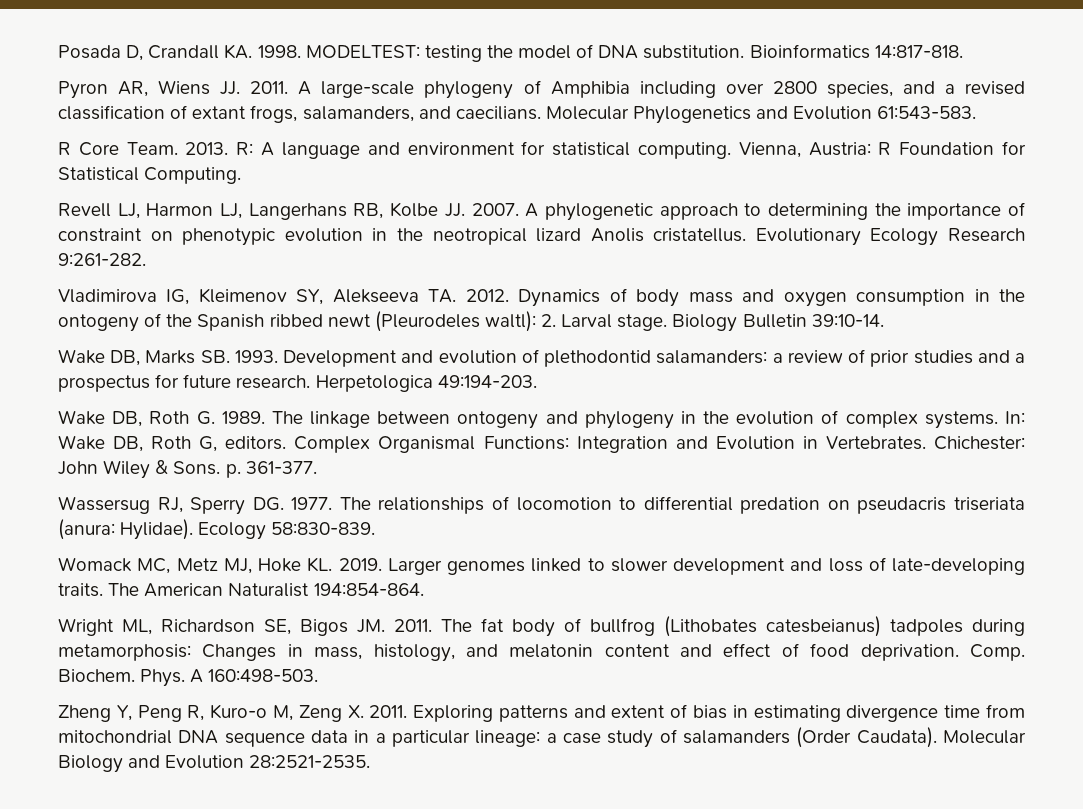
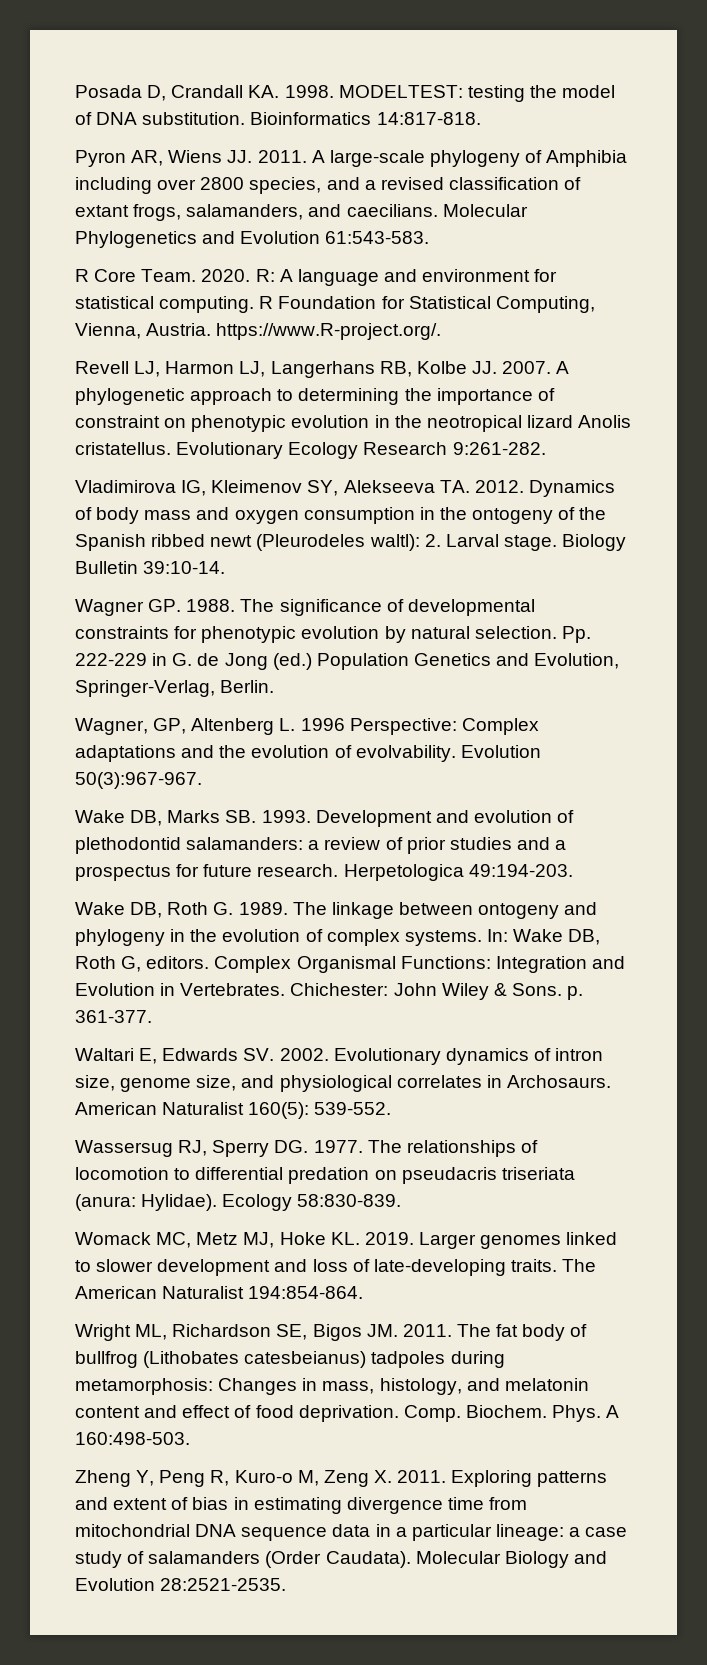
- 2013.
+ 2020.
- Vienna, Austria: R Foundation for Statistical Computing.
+ R Foundation for Statistical Computing, Vienna, Austria. https://www.R-project.org/.
+ Wagner GP. 1988. The significance of developmental constraints for phenotypic evolution by natural selection. Pp. 222-229 in G. de Jong (ed.) Population Genetics and Evolution, Springer-Verlag, Berlin.
+ Wagner, GP, Altenberg L. 1996 Perspective: Complex adaptations and the evolution of evolvability. Evolution 50(3):967-967.
+ Waltari E, Edwards SV. 2002. Evolutionary dynamics of intron size, genome size, and physiological correlates in Archosaurs. American Naturalist 160(5): 539-552.

